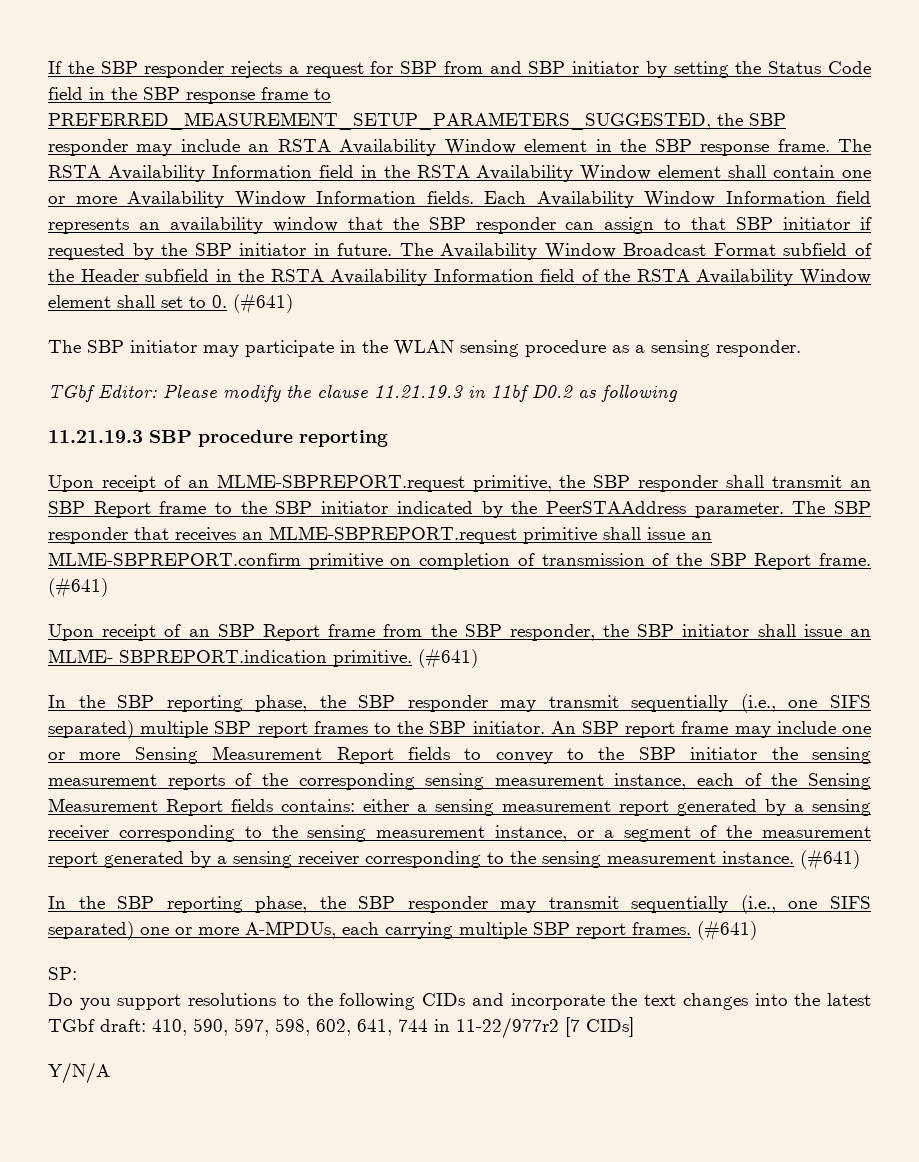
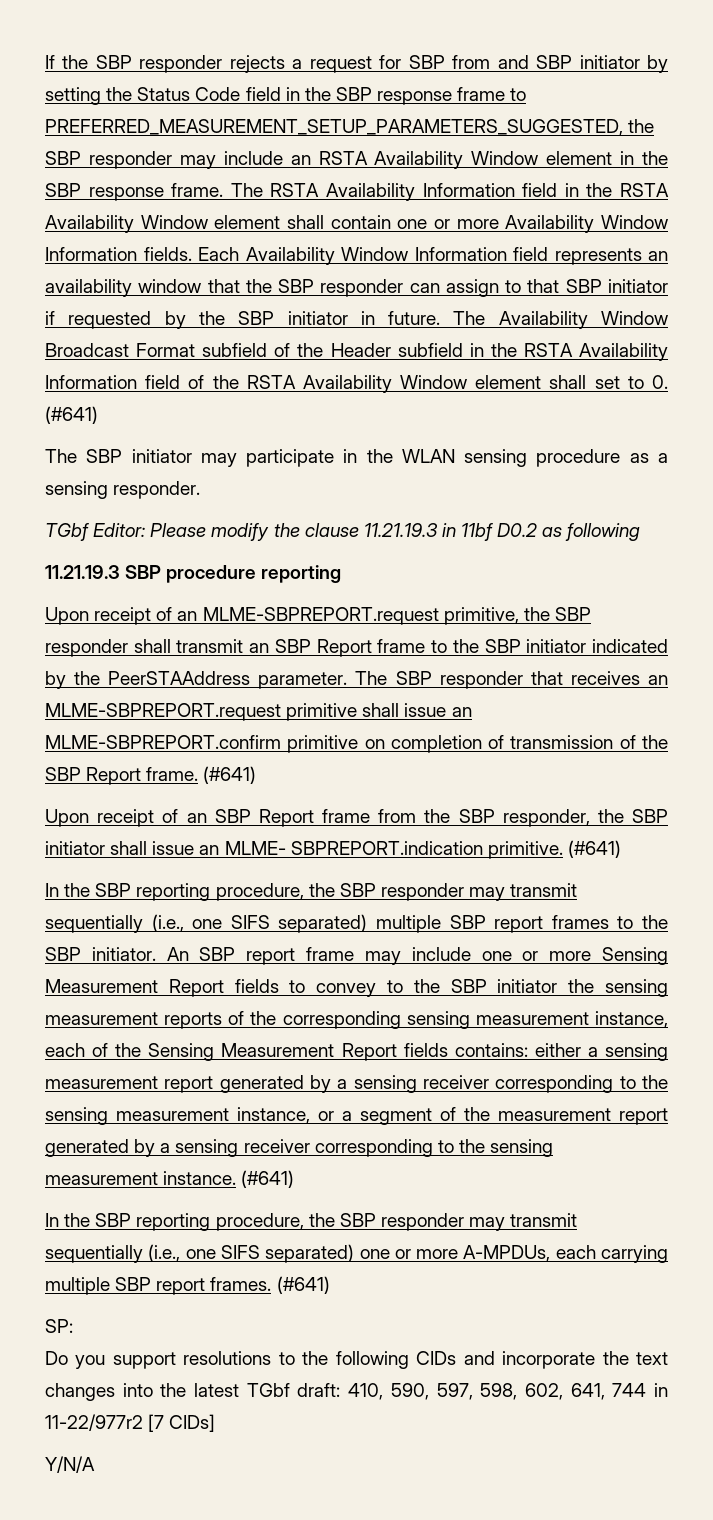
- In the SBP reporting phase, the SBP responder may transmit sequentially (i.e., one SIFS separated) multiple SBP report frames to the SBP initiator.
+ In the SBP reporting procedure, the SBP responder may transmit sequentially (i.e., one SIFS separated) multiple SBP report frames to the SBP initiator.
- In the SBP reporting phase, the SBP responder may transmit sequentially (i.e., one SIFS separated) one or more A-MPDUs, each carrying multiple SBP report frames.
+ In the SBP reporting procedure, the SBP responder may transmit sequentially (i.e., one SIFS separated) one or more A-MPDUs, each carrying multiple SBP report frames.

